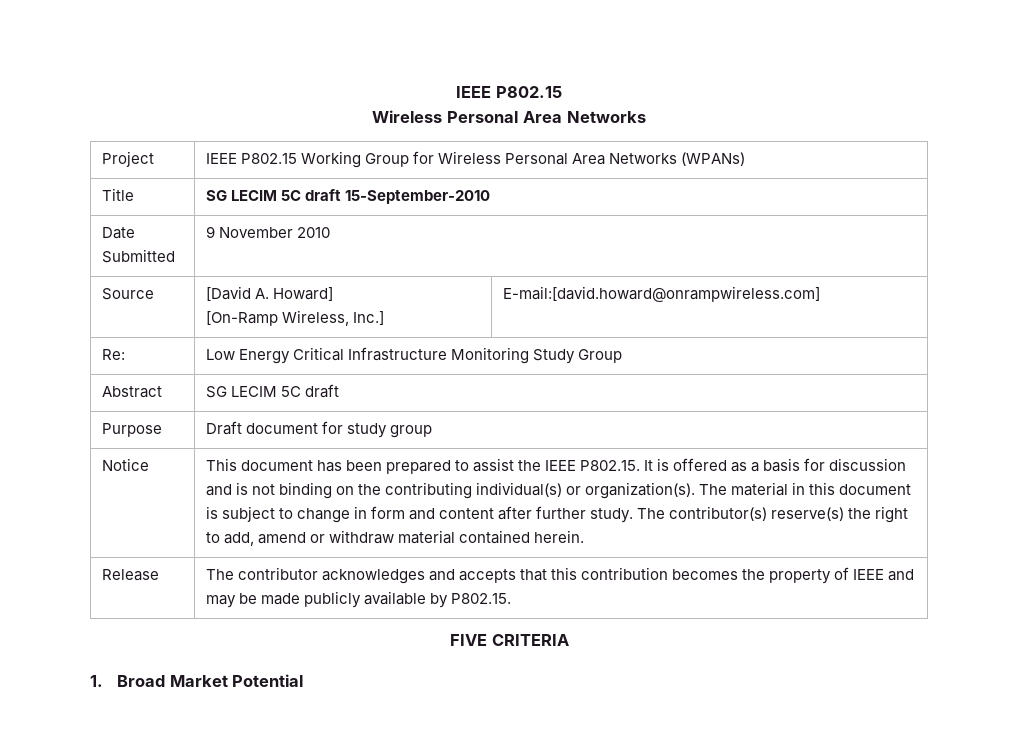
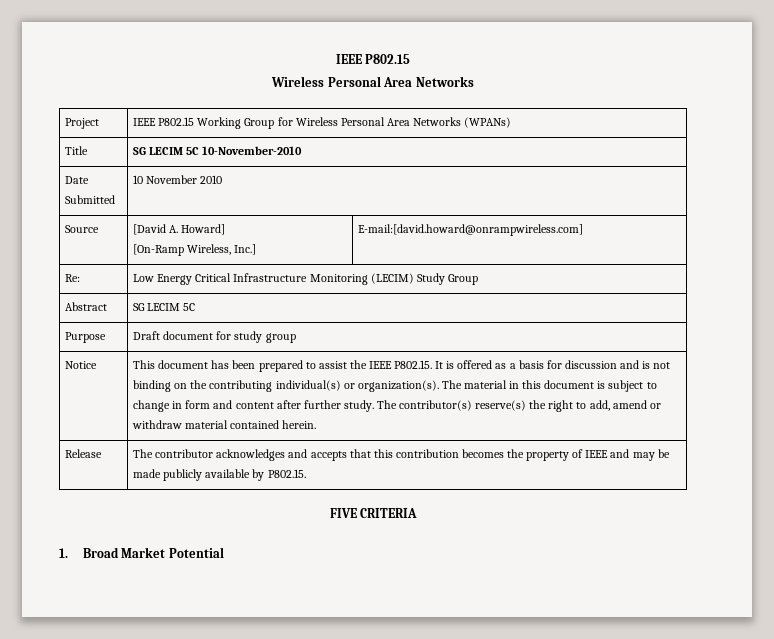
- Title | SG LECIM 5C draft 15-September-2010
+ Title | SG LECIM 5C 10-November-2010
- Date Submitted | 9 November 2010
+ Date Submitted | 10 November 2010
- Re: | Low Energy Critical Infrastructure Monitoring Study Group
+ Re: | Low Energy Critical Infrastructure Monitoring (LECIM) Study Group
- Abstract | SG LECIM 5C draft
+ Abstract | SG LECIM 5C

